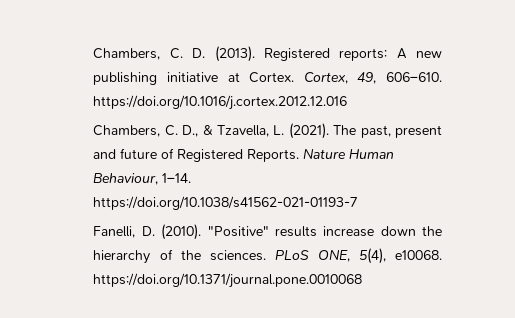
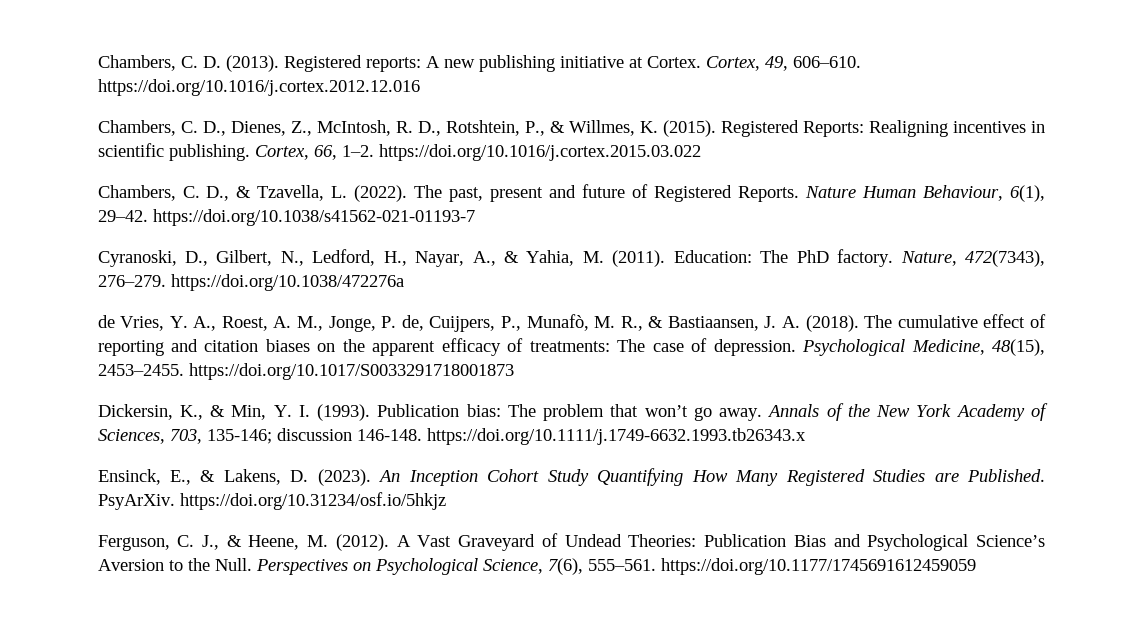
+ Chambers, C. D., Dienes, Z., McIntosh, R. D., Rotshtein, P., & Willmes, K. (2015). Registered Reports: Realigning incentives in scientific publishing. Cortex, 66, 1–2. https://doi.org/10.1016/j.cortex.2015.03.022
- Chambers, C. D., & Tzavella, L. (2021).
+ Chambers, C. D., & Tzavella, L. (2022).
- Nature Human Behaviour, 1–14. https://doi.org/10.1038/s41562-021-01193-7
+ Nature Human Behaviour, 6(1), 29–42. https://doi.org/10.1038/s41562-021-01193-7
- Fanelli, D. (2010). "Positive" results increase down the hierarchy of the sciences. PLoS ONE, 5(4), e10068. https://doi.org/10.1371/journal.pone.0010068
+ Cyranoski, D., Gilbert, N., Ledford, H., Nayar, A., & Yahia, M. (2011). Education: The PhD factory. Nature, 472(7343), 276–279. https://doi.org/10.1038/472276a
+ de Vries, Y. A., Roest, A. M., Jonge, P. de, Cuijpers, P., Munafò, M. R., & Bastiaansen, J. A. (2018). The cumulative effect of reporting and citation biases on the apparent efficacy of treatments: The case of depression. Psychological Medicine, 48(15), 2453–2455. https://doi.org/10.1017/S0033291718001873
+ Dickersin, K., & Min, Y. I. (1993). Publication bias: The problem that won’t go away. Annals of the New York Academy of Sciences, 703, 135-146; discussion 146-148. https://doi.org/10.1111/j.1749-6632.1993.tb26343.x
+ Ensinck, E., & Lakens, D. (2023). An Inception Cohort Study Quantifying How Many Registered Studies are Published. PsyArXiv. https://doi.org/10.31234/osf.io/5hkjz
+ Ferguson, C. J., & Heene, M. (2012). A Vast Graveyard of Undead Theories: Publication Bias and Psychological Science’s Aversion to the Null. Perspectives on Psychological Science, 7(6), 555–561. https://doi.org/10.1177/1745691612459059

